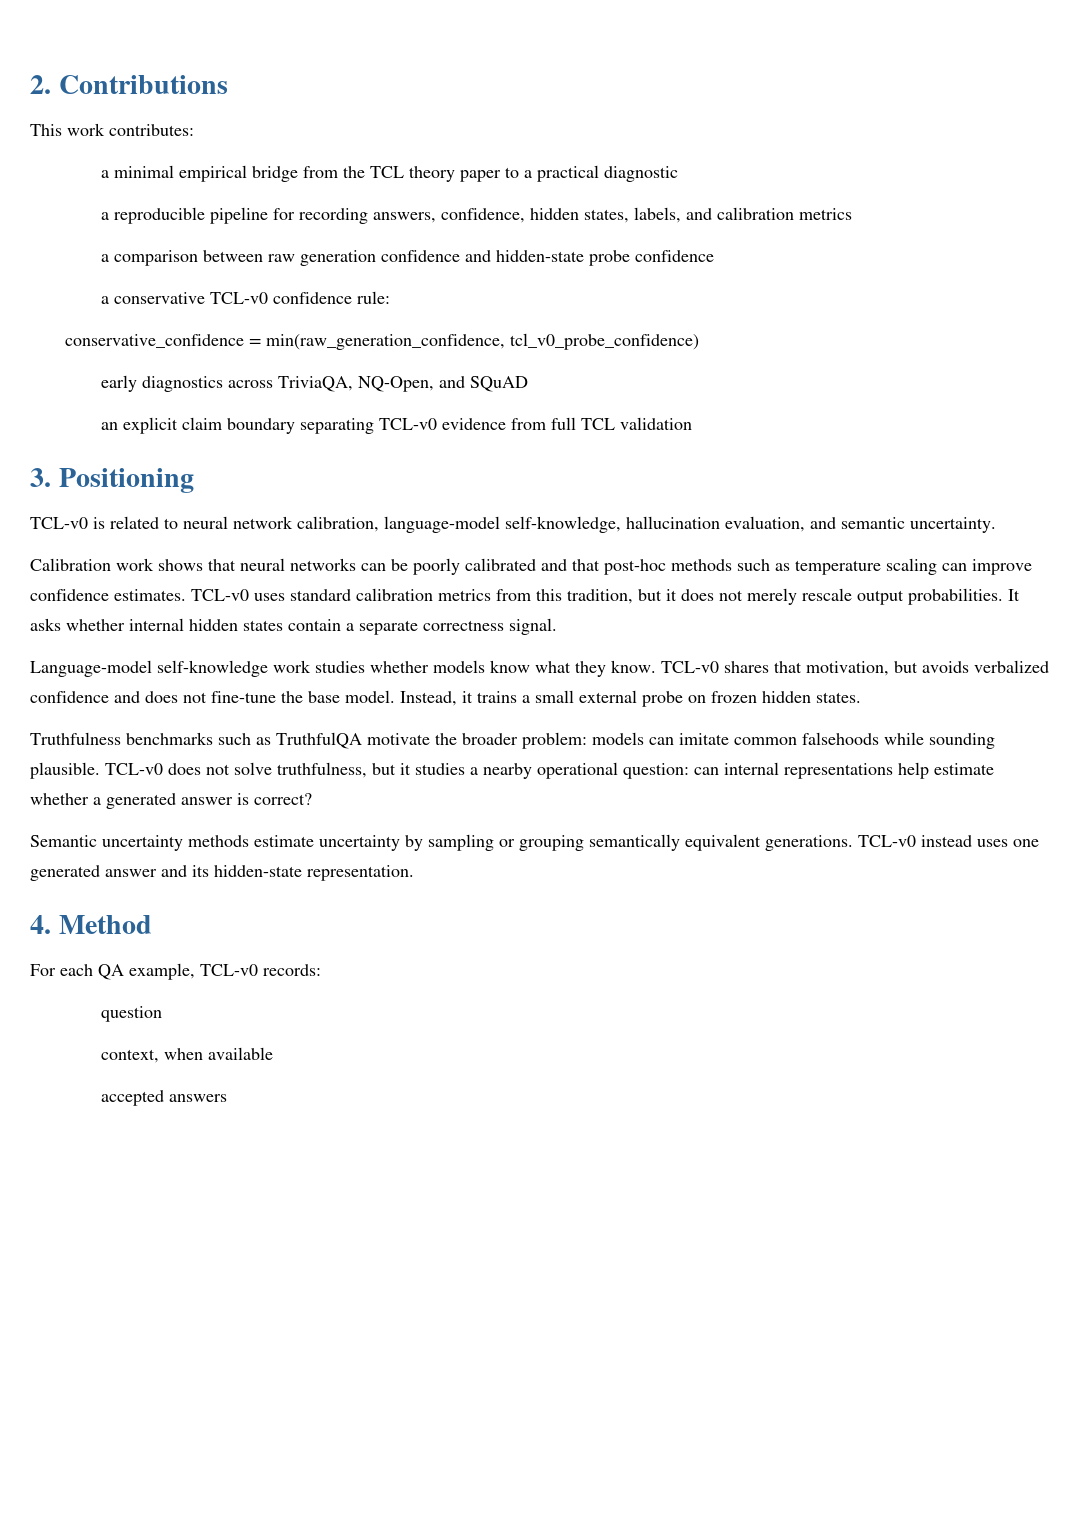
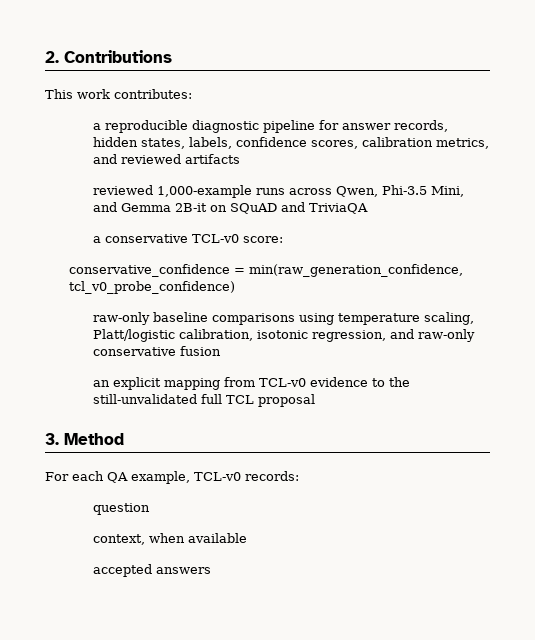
- a minimal empirical bridge from the TCL theory paper to a practical diagnostic
- a reproducible pipeline for recording answers, confidence, hidden states, labels, and calibration metrics
- a comparison between raw generation confidence and hidden-state probe confidence
+ a reproducible diagnostic pipeline for answer records, hidden states, labels, confidence scores, calibration metrics, and reviewed artifacts
+ reviewed 1,000-example runs across Qwen, Phi-3.5 Mini, and Gemma 2B-it on SQuAD and TriviaQA
- a conservative TCL-v0 confidence rule:
+ a conservative TCL-v0 score:
- early diagnostics across TriviaQA, NQ-Open, and SQuAD
- an explicit claim boundary separating TCL-v0 evidence from full TCL validation
+ raw-only baseline comparisons using temperature scaling, Platt/logistic calibration, isotonic regression, and raw-only conservative fusion
+ an explicit mapping from TCL-v0 evidence to the still-unvalidated full TCL proposal
- 3. Positioning
- TCL-v0 is related to neural network calibration, language-model self-knowledge, hallucination evaluation, and semantic uncertainty.
- Calibration work shows that neural networks can be poorly calibrated and that post-hoc methods such as temperature scaling can improve confidence estimates. TCL-v0 uses standard calibration metrics from this tradition, but it does not merely rescale output probabilities. It asks whether internal hidden states contain a separate correctness signal.
- Language-model self-knowledge work studies whether models know what they know. TCL-v0 shares that motivation, but avoids verbalized confidence and does not fine-tune the base model. Instead, it trains a small external probe on frozen hidden states.
- Truthfulness benchmarks such as TruthfulQA motivate the broader problem: models can imitate common falsehoods while sounding plausible. TCL-v0 does not solve truthfulness, but it studies a nearby operational question: can internal representations help estimate whether a generated answer is correct?
- Semantic uncertainty methods estimate uncertainty by sampling or grouping semantically equivalent generations. TCL-v0 instead uses one generated answer and its hidden-state representation.
- 4. Method
+ 3. Method

